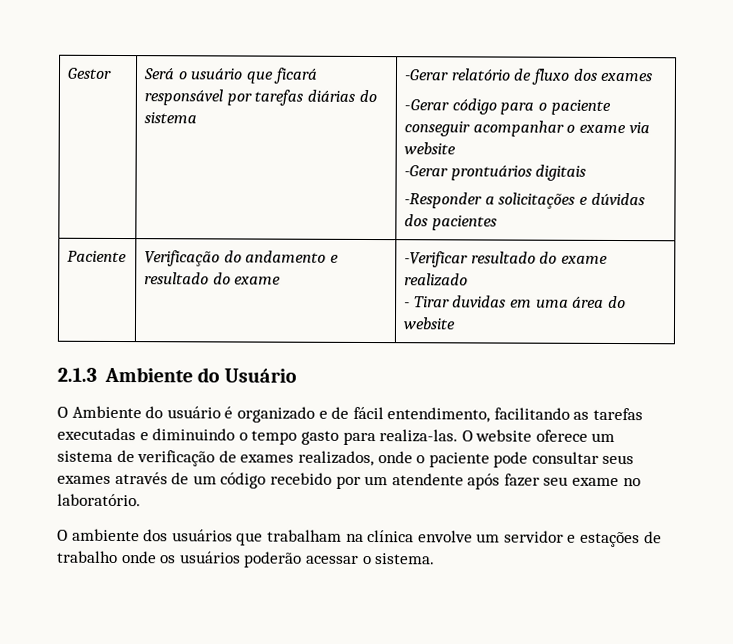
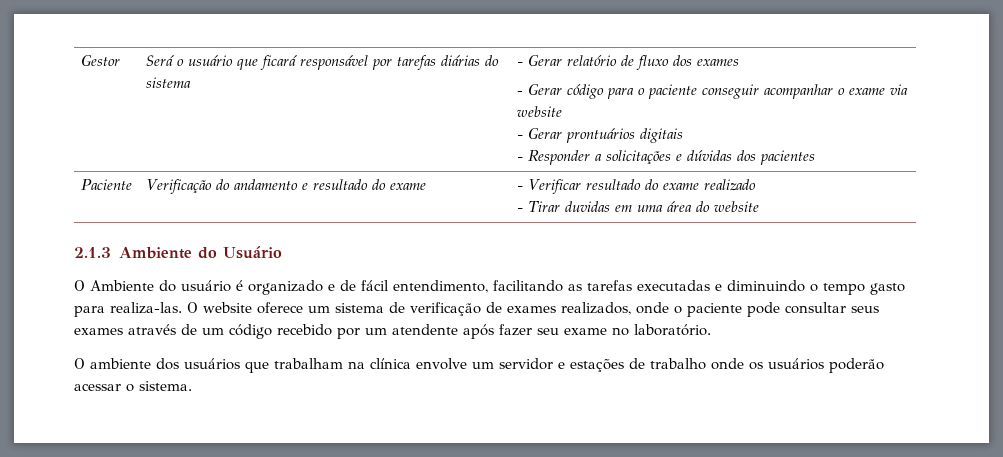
- -Gerar relatório de fluxo dos exames
+ - Gerar relatório de fluxo dos exames
- -Gerar código para o paciente conseguir acompanhar o exame via website
+ - Gerar código para o paciente conseguir acompanhar o exame via website
- -Gerar prontuários digitais
+ - Gerar prontuários digitais
- -Responder a solicitações e dúvidas dos pacientes
+ - Responder a solicitações e dúvidas dos pacientes
- Paciente | Verificação do andamento e resultado do exame | -Verificar resultado do exame realizado
+ Paciente | Verificação do andamento e resultado do exame | - Verificar resultado do exame realizado

